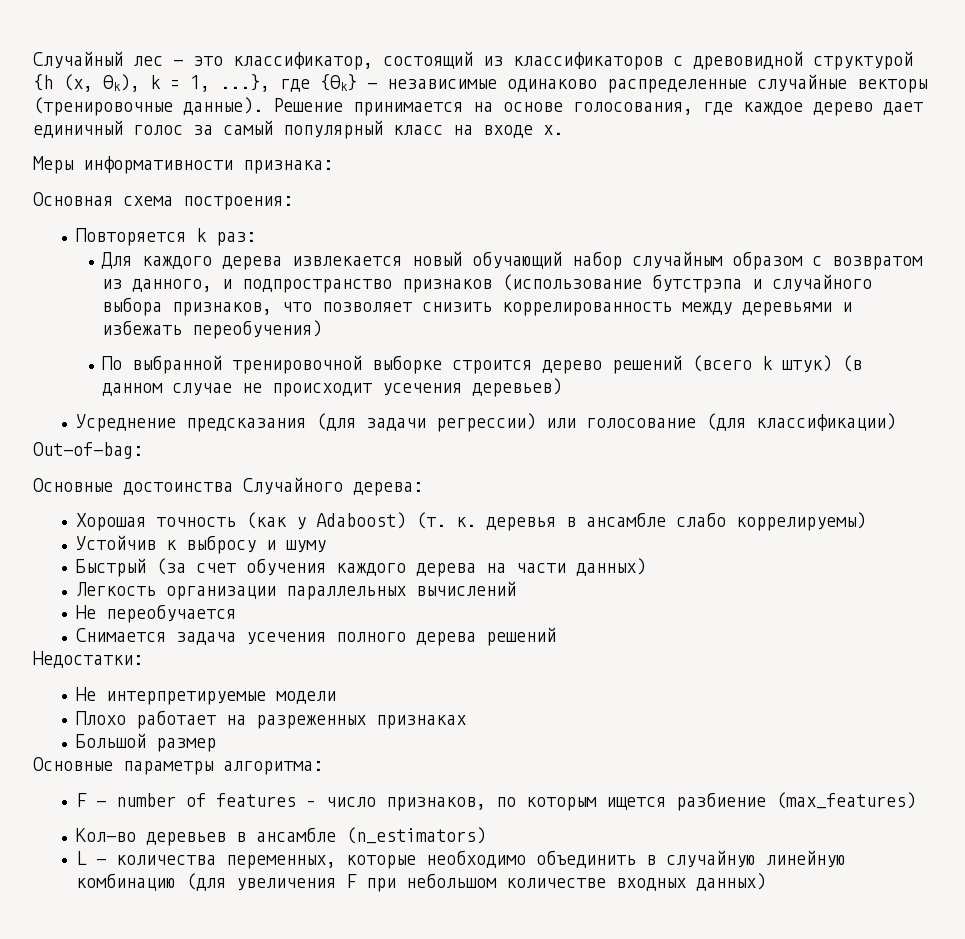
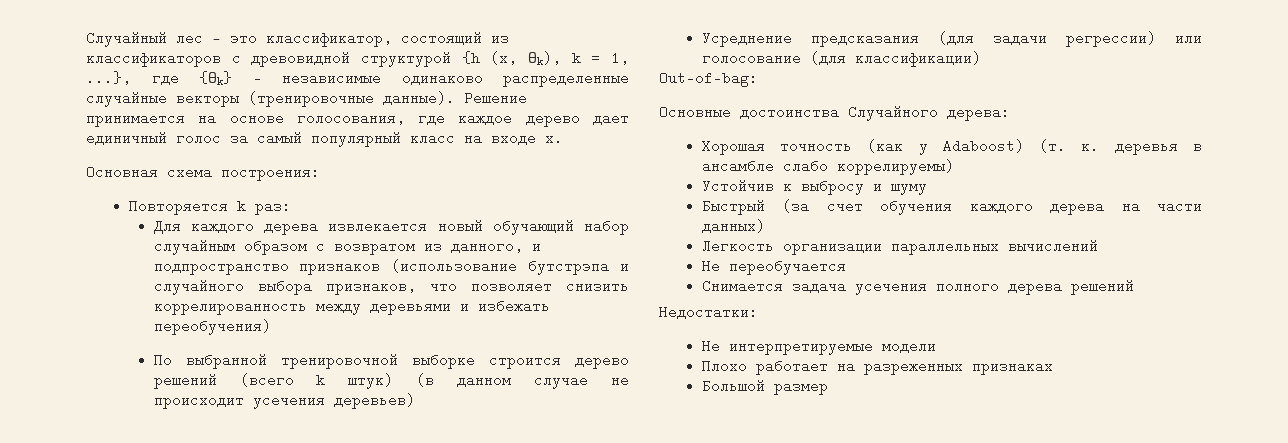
- Меры информативности признака:
- Основные параметры алгоритма:
- F - number of features – число признаков, по которым ищется разбиение (max_features)
- Кол-во деревьев в ансамбле (n_estimators)
- L - количества переменных, которые необходимо объединить в случайную линейную комбинацию (для увеличения F при небольшом количестве входных данных)

